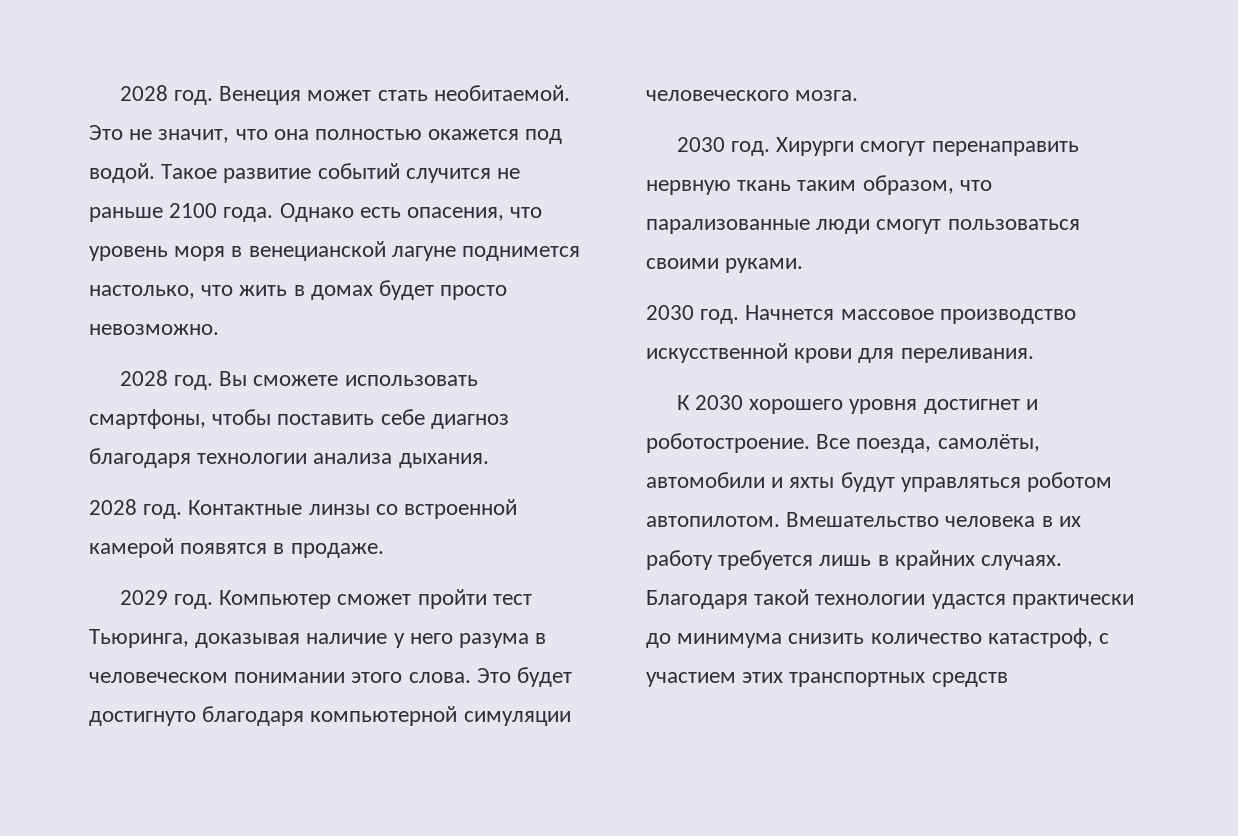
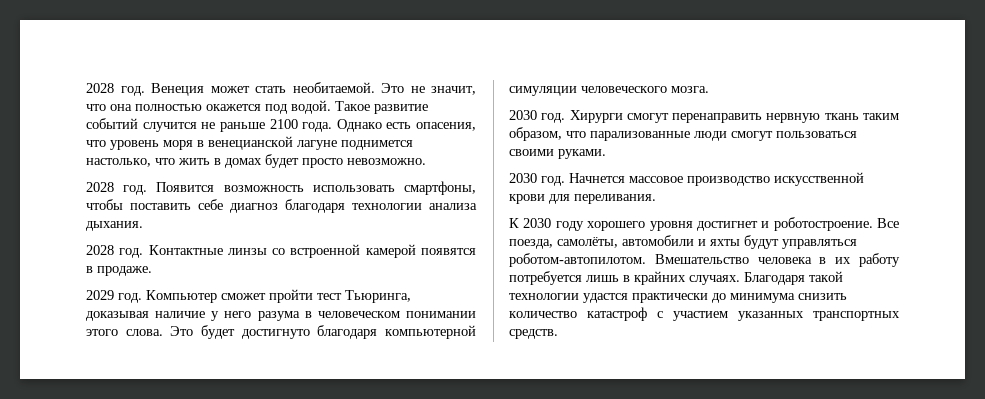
- Вы сможете использовать смартфоны, чтобы поставить себе диагноз благодаря технологии анализа дыхания.
+ Появится возможность использовать смартфоны, чтобы поставить себе диагноз благодаря технологии анализа дыхания.
- К 2030 хорошего уровня достигнет и роботостроение.
+ К 2030 году хорошего уровня достигнет и роботостроение.
- Все поезда, самолёты, автомобили и яхты будут управляться роботом автопилотом.
+ Все поезда, самолёты, автомобили и яхты будут управляться роботом-автопилотом.
- Вмешательство человека в их работу требуется лишь в крайних случаях.
+ Вмешательство человека в их работу потребуется лишь в крайних случаях.
- Благодаря такой технологии удастся практически до минимума снизить количество катастроф, с участием этих транспортных средств
+ Благодаря такой технологии удастся практически до минимума снизить количество катастроф с участием указанных транспортных средств.

